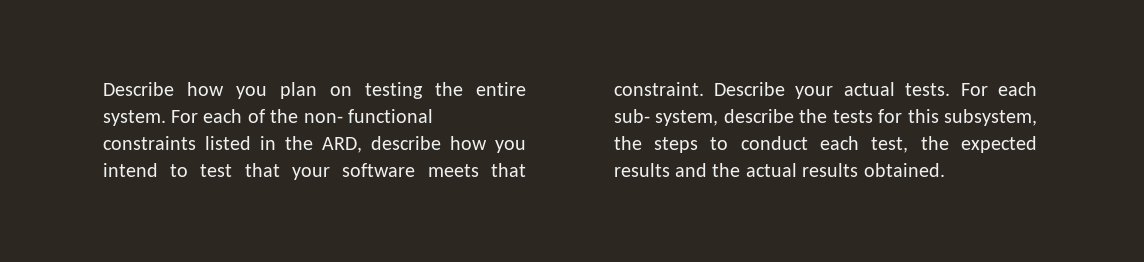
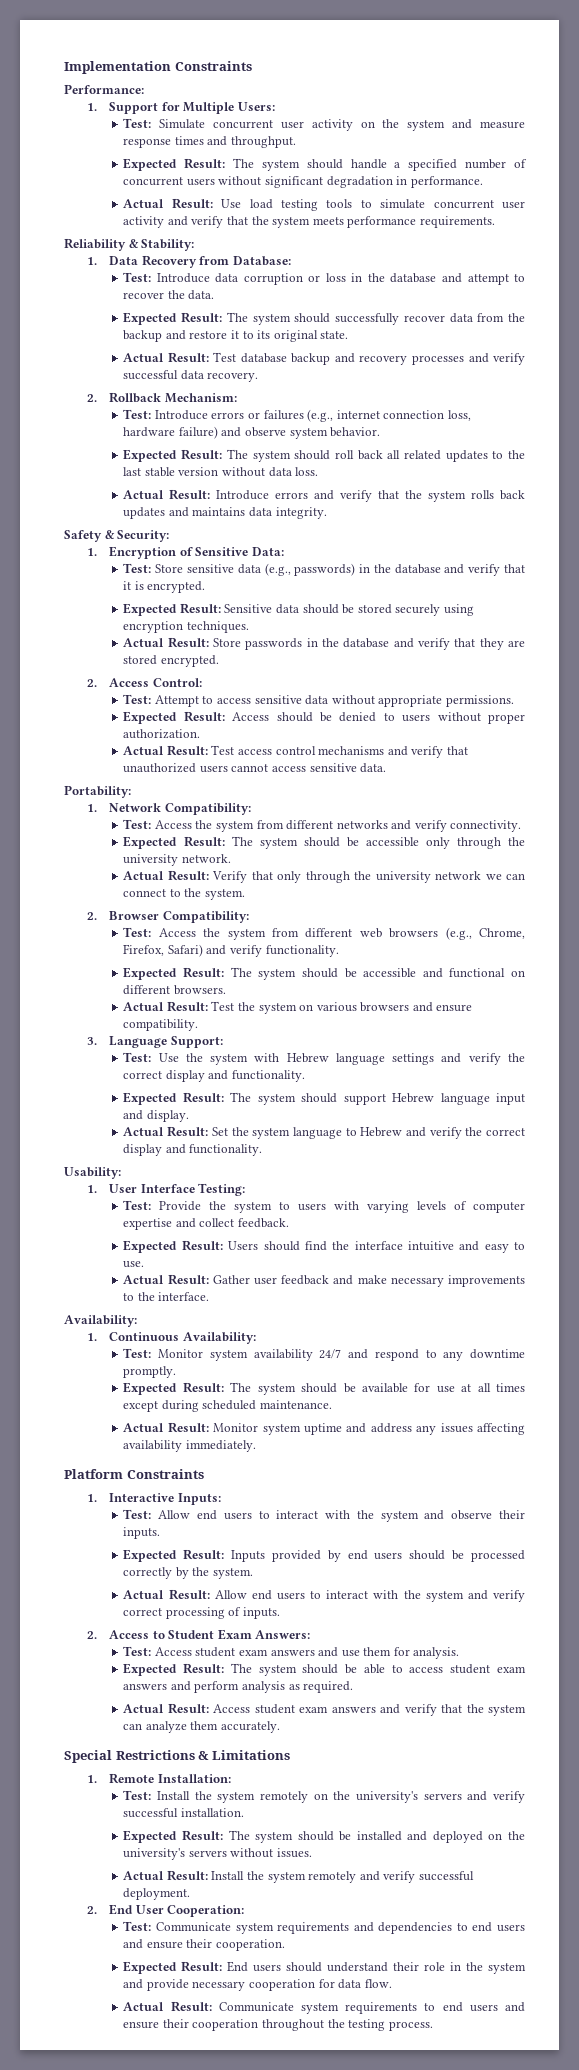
- Describe how you plan on testing the entire system. For each of the non- functional constraints listed in the ARD, describe how you intend to test that your software meets that constraint. Describe your actual tests. For each sub- system, describe the tests for this subsystem, the steps to conduct each test, the expected results and the actual results obtained.
+ Implementation Constraints
+ Performance:
+ 1. Support for Multiple Users:
+ Test: Simulate concurrent user activity on the system and measure response times and throughput.
+ Expected Result: The system should handle a specified number of concurrent users without significant degradation in performance.
+ Actual Result: Use load testing tools to simulate concurrent user activity and verify that the system meets performance requirements.
+ Reliability & Stability:
+ 1. Data Recovery from Database:
+ Test: Introduce data corruption or loss in the database and attempt to recover the data.
+ Expected Result: The system should successfully recover data from the backup and restore it to its original state.
+ Actual Result: Test database backup and recovery processes and verify successful data recovery.
+ 2. Rollback Mechanism:
+ Test: Introduce errors or failures (e.g., internet connection loss, hardware failure) and observe system behavior.
+ Expected Result: The system should roll back all related updates to the last stable version without data loss.
+ Actual Result: Introduce errors and verify that the system rolls back updates and maintains data integrity.
+ Safety & Security:
+ 1. Encryption of Sensitive Data:
+ Test: Store sensitive data (e.g., passwords) in the database and verify that it is encrypted.
+ Expected Result: Sensitive data should be stored securely using encryption techniques.
+ Actual Result: Store passwords in the database and verify that they are stored encrypted.
+ 2. Access Control:
+ Test: Attempt to access sensitive data without appropriate permissions.
+ Expected Result: Access should be denied to users without proper authorization.
+ Actual Result: Test access control mechanisms and verify that unauthorized users cannot access sensitive data.
+ Portability:
+ 1. Network Compatibility:
+ Test: Access the system from different networks and verify connectivity.
+ Expected Result: The system should be accessible only through the university network.
+ Actual Result: Verify that only through the university network we can connect to the system.
+ 2. Browser Compatibility:
+ Test: Access the system from different web browsers (e.g., Chrome, Firefox, Safari) and verify functionality.
+ Expected Result: The system should be accessible and functional on different browsers.
+ Actual Result: Test the system on various browsers and ensure compatibility.
+ 3. Language Support:
+ Test: Use the system with Hebrew language settings and verify the correct display and functionality.
+ Expected Result: The system should support Hebrew language input and display.
+ Actual Result: Set the system language to Hebrew and verify the correct display and functionality.
+ Usability:
+ 1. User Interface Testing:
+ Test: Provide the system to users with varying levels of computer expertise and collect feedback.
+ Expected Result: Users should find the interface intuitive and easy to use.
+ Actual Result: Gather user feedback and make necessary improvements to the interface.
+ Availability:
+ 1. Continuous Availability:
+ Test: Monitor system availability 24/7 and respond to any downtime promptly.
+ Expected Result: The system should be available for use at all times except during scheduled maintenance.
+ Actual Result: Monitor system uptime and address any issues affecting availability immediately.
+ Platform Constraints
+ 1. Interactive Inputs:
+ Test: Allow end users to interact with the system and observe their inputs.
+ Expected Result: Inputs provided by end users should be processed correctly by the system.
+ Actual Result: Allow end users to interact with the system and verify correct processing of inputs.
+ 2. Access to Student Exam Answers:
+ Test: Access student exam answers and use them for analysis.
+ Expected Result: The system should be able to access student exam answers and perform analysis as required.
+ Actual Result: Access student exam answers and verify that the system can analyze them accurately.
+ Special Restrictions & Limitations
+ 1. Remote Installation:
+ Test: Install the system remotely on the university's servers and verify successful installation.
+ Expected Result: The system should be installed and deployed on the university's servers without issues.
+ Actual Result: Install the system remotely and verify successful deployment.
+ 2. End User Cooperation:
+ Test: Communicate system requirements and dependencies to end users and ensure their cooperation.
+ Expected Result: End users should understand their role in the system and provide necessary cooperation for data flow.
+ Actual Result: Communicate system requirements to end users and ensure their cooperation throughout the testing process.

